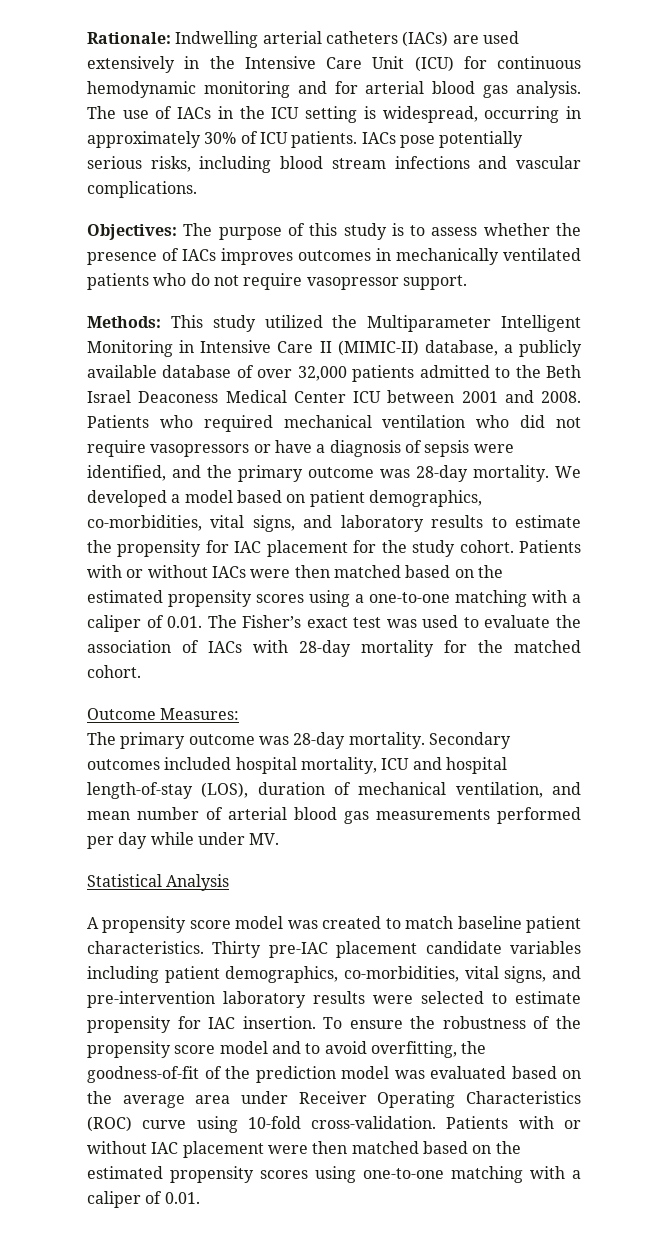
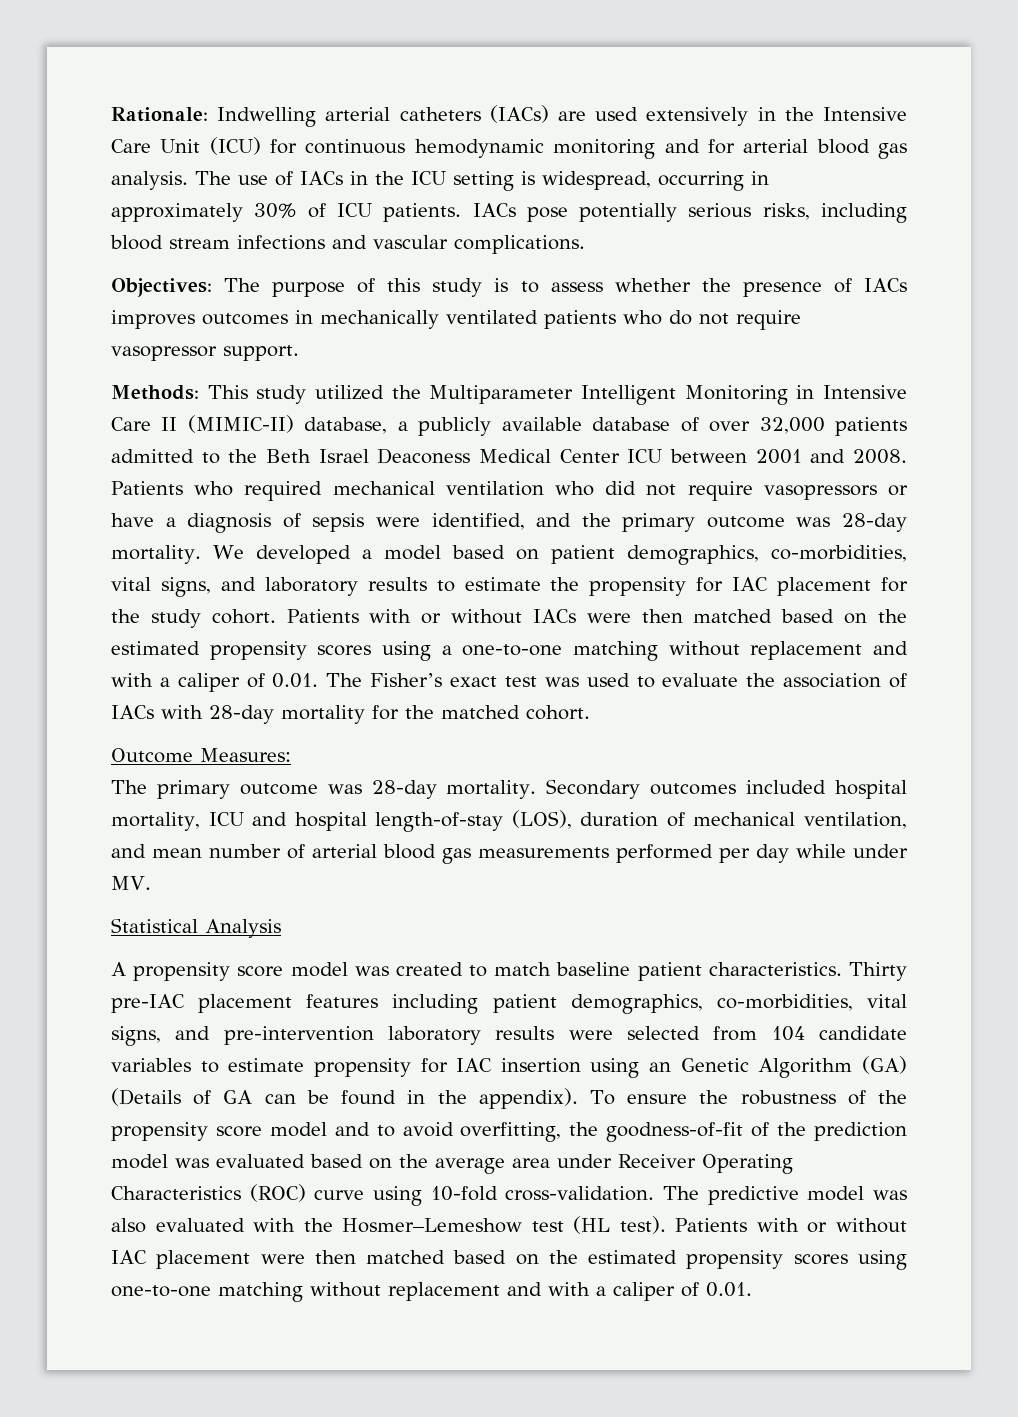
- Patients with or without IACs were then matched based on the estimated propensity scores using a one-to-one matching with a caliper of 0.01. The Fisher’s exact test was used to evaluate the association of IACs with 28-day mortality for the matched cohort.
+ Patients with or without IACs were then matched based on the estimated propensity scores using a one-to-one matching without replacement and with a caliper of 0.01. The Fisher’s exact test was used to evaluate the association of IACs with 28-day mortality for the matched cohort.
- Thirty pre-IAC placement candidate variables including patient demographics, co-morbidities, vital signs, and pre-intervention laboratory results were selected to estimate propensity for IAC insertion.
+ Thirty pre-IAC placement features including patient demographics, co-morbidities, vital signs, and pre-intervention laboratory results were selected from 104 candidate variables to estimate propensity for IAC insertion using an Genetic Algorithm (GA) (Details of GA can be found in the appendix).
+ The predictive model was also evaluated with the Hosmer–Lemeshow test (HL test).
- Patients with or without IAC placement were then matched based on the estimated propensity scores using one-to-one matching with a caliper of 0.01.
+ Patients with or without IAC placement were then matched based on the estimated propensity scores using one-to-one matching without replacement and with a caliper of 0.01.

